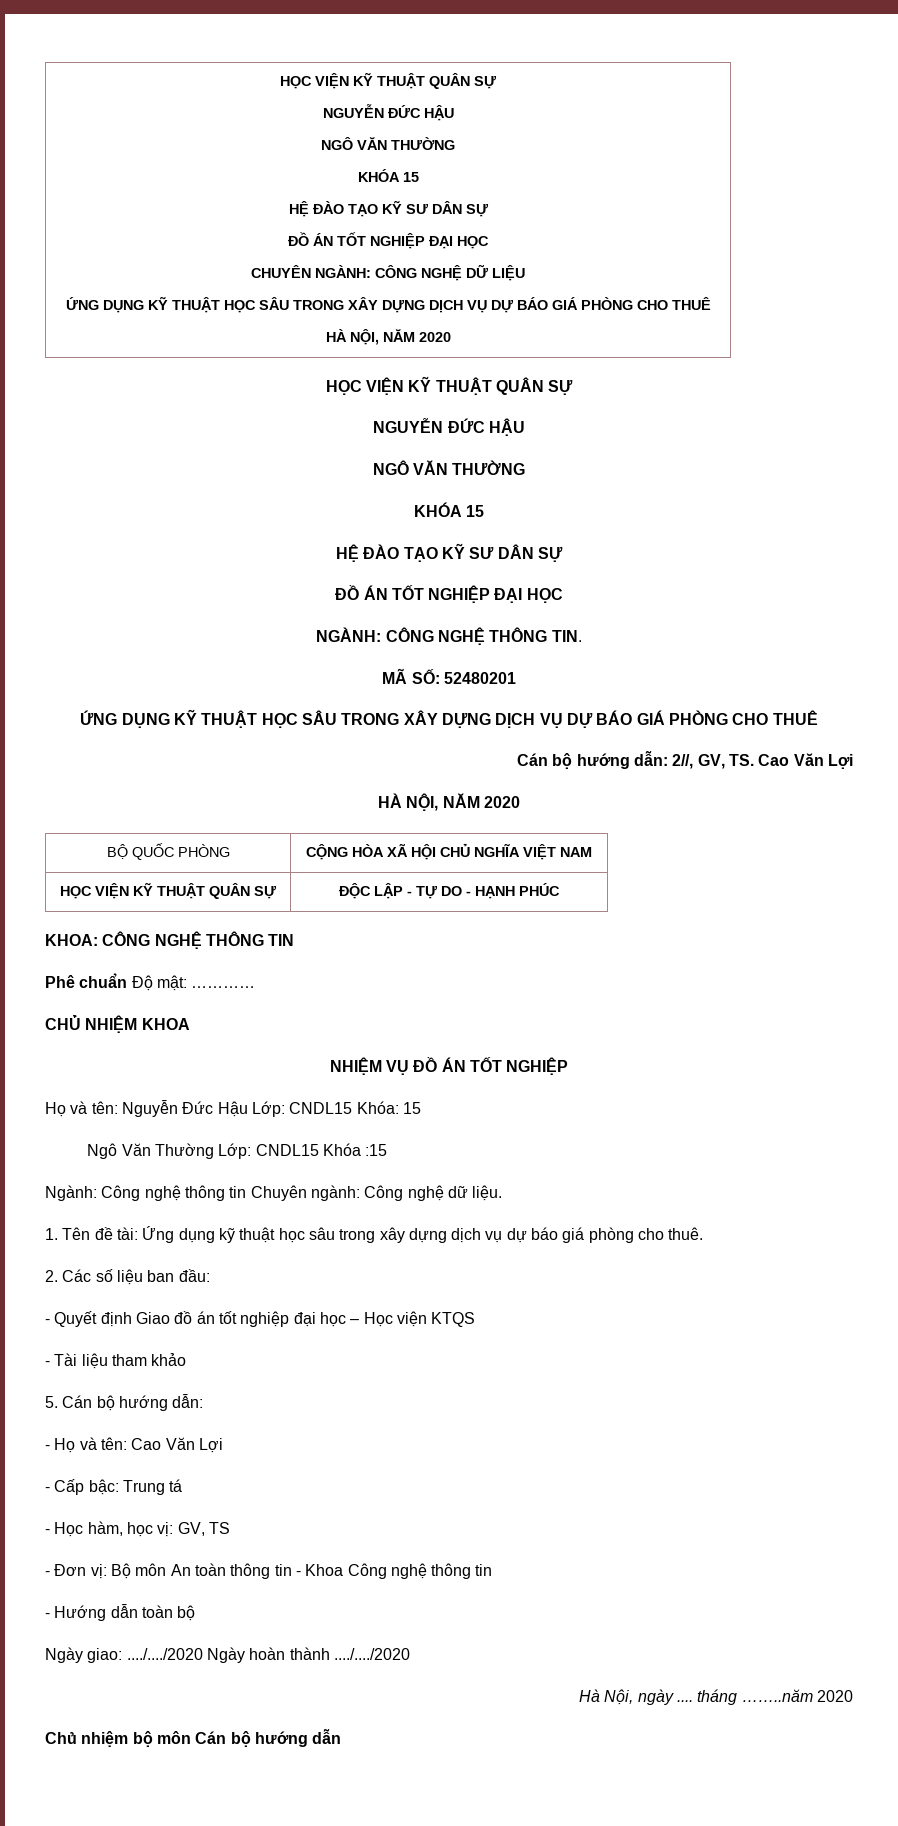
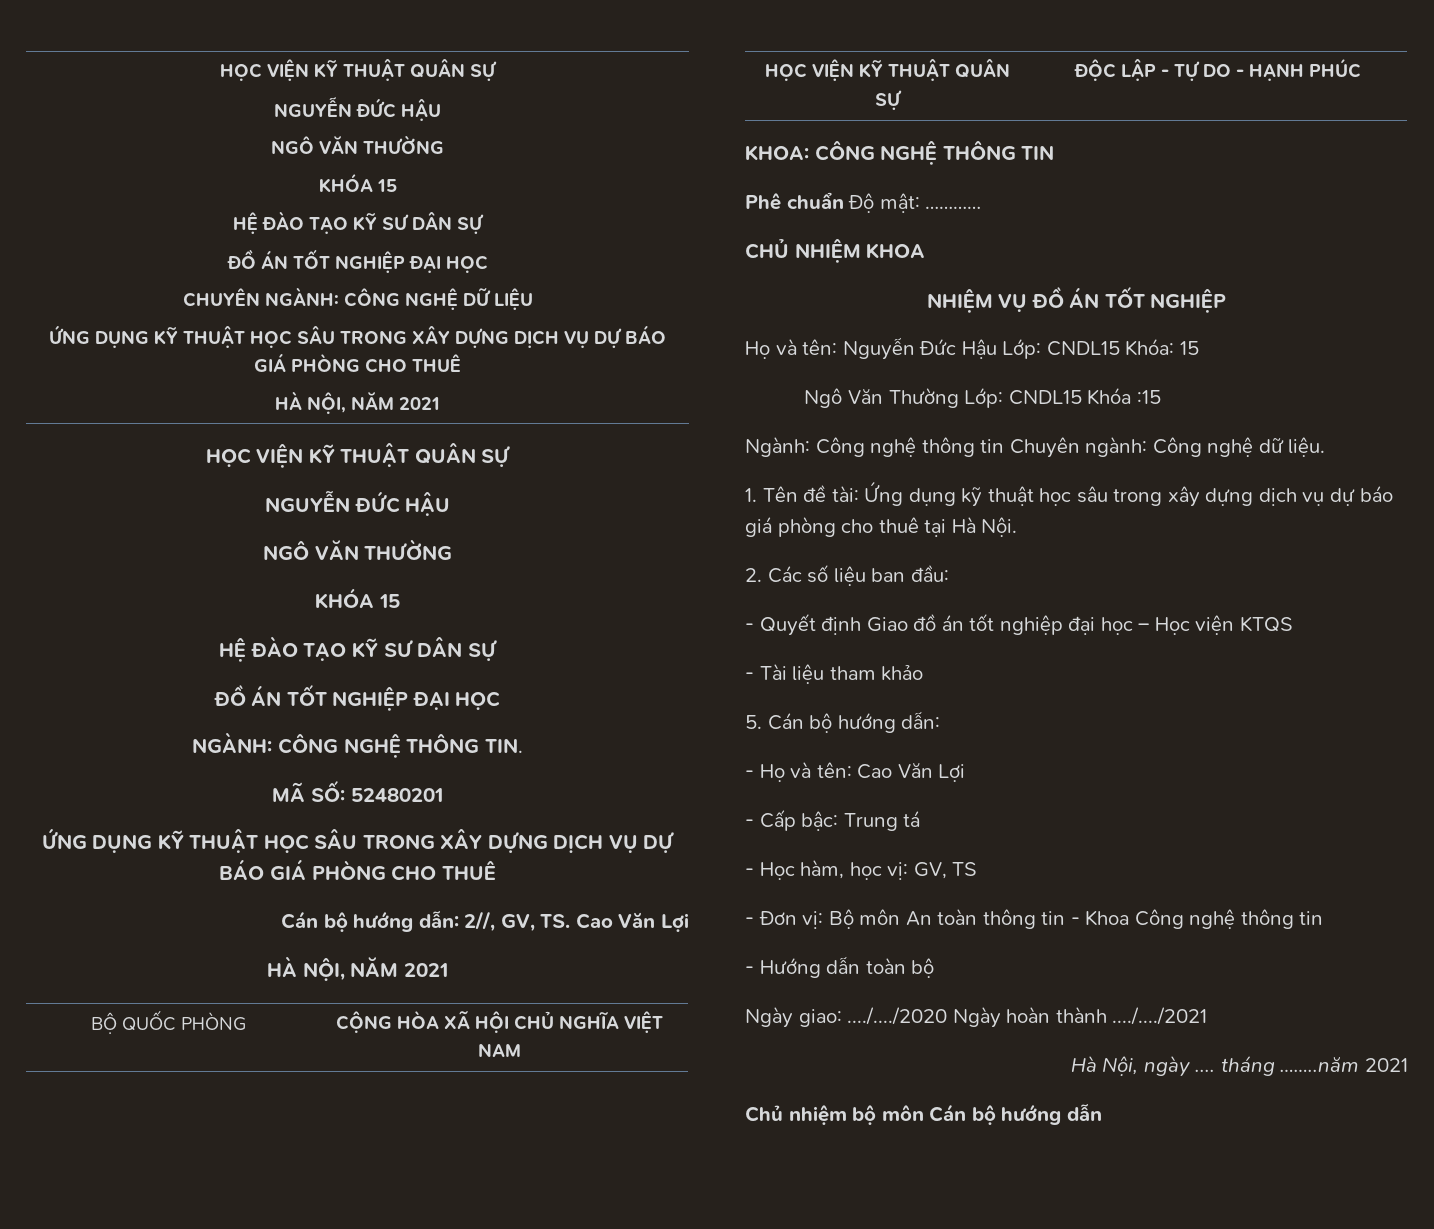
  CHUYÊN NGÀNH: CÔNG NGHỆ DỮ LIỆU
  ỨNG DỤNG KỸ THUẬT HỌC SÂU TRONG XÂY DỰNG DỊCH VỤ DỰ BÁO GIÁ PHÒNG CHO THUÊ
- HÀ NỘI, NĂM 2020
+ HÀ NỘI, NĂM 2021
  Cán bộ hướng dẫn: 2//, GV, TS. Cao Văn Lợi
- HÀ NỘI, NĂM 2020
+ HÀ NỘI, NĂM 2021
- 1. Tên đề tài: Ứng dụng kỹ thuật học sâu trong xây dựng dịch vụ dự báo giá phòng cho thuê.
+ 1. Tên đề tài: Ứng dụng kỹ thuật học sâu trong xây dựng dịch vụ dự báo giá phòng cho thuê tại Hà Nội.
- Ngày giao: ..../..../2020 Ngày hoàn thành ..../..../2020
+ Ngày giao: ..../..../2020 Ngày hoàn thành ..../..../2021
- Hà Nội, ngày .... tháng ……..năm 2020
+ Hà Nội, ngày .... tháng ……..năm 2021

